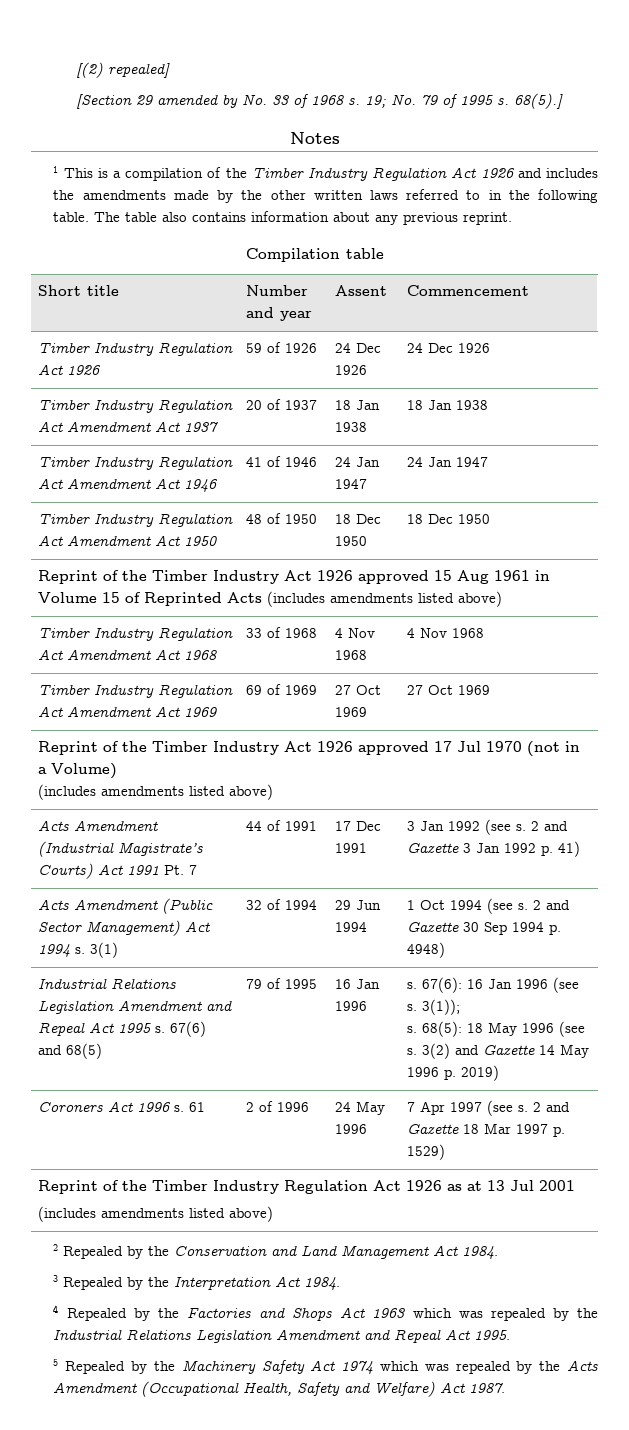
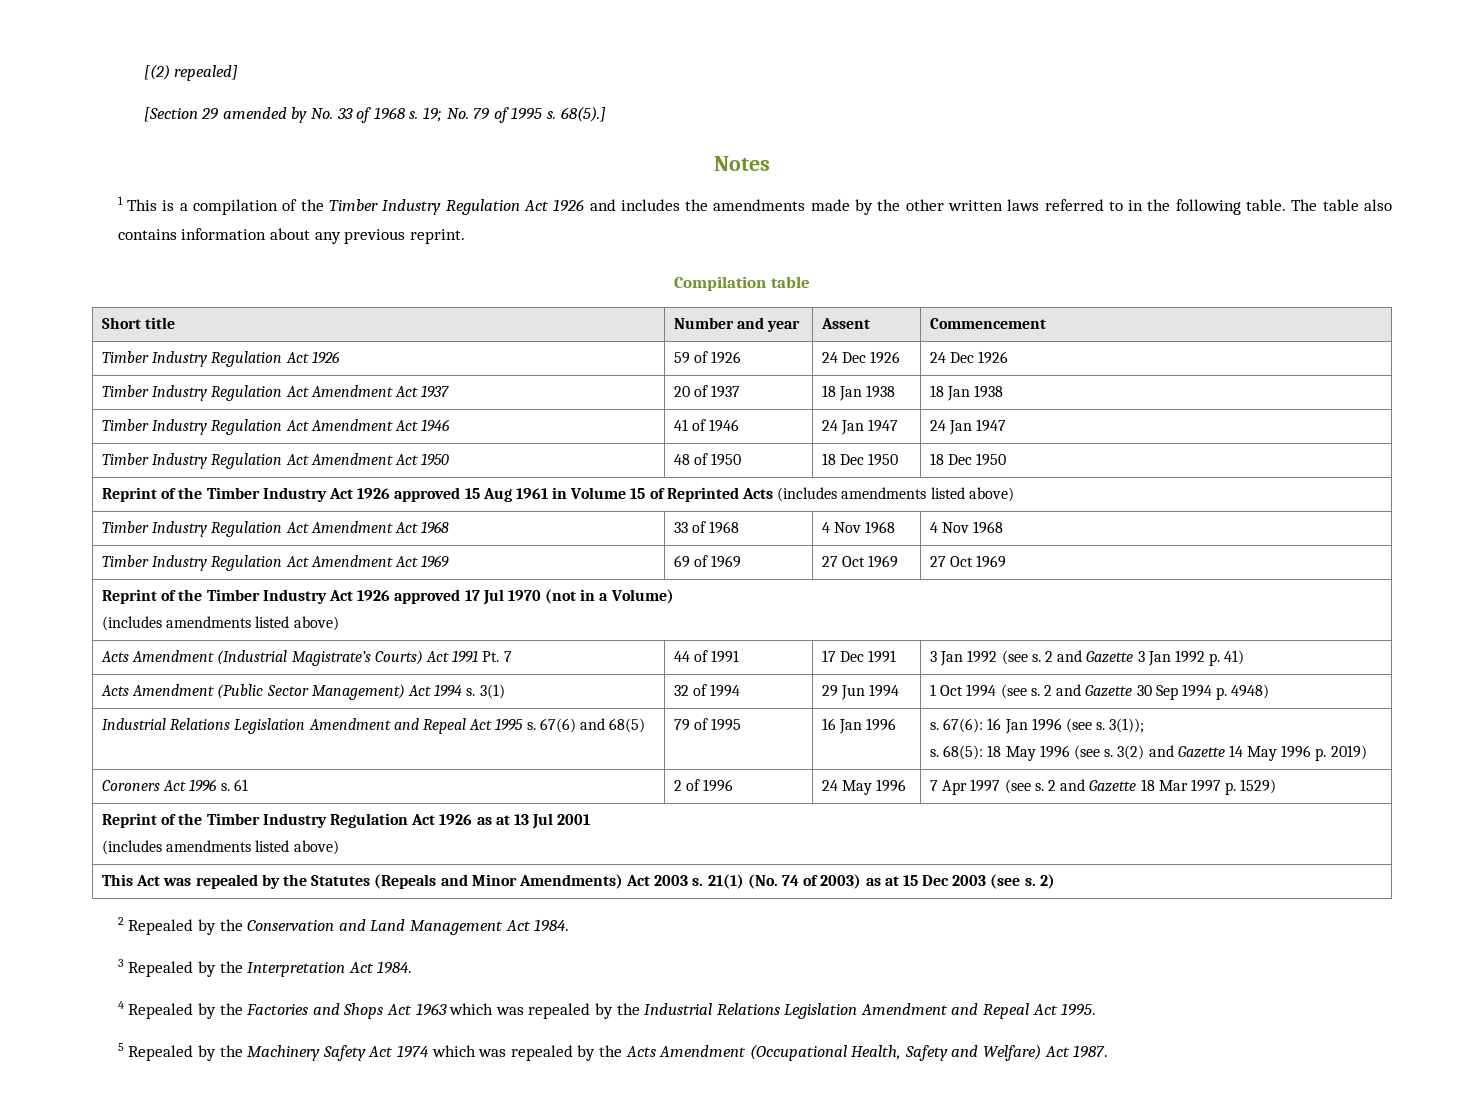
+ This Act was repealed by the Statutes (Repeals and Minor Amendments) Act 2003 s. 21(1) (No. 74 of 2003) as at 15 Dec 2003 (see s. 2)

